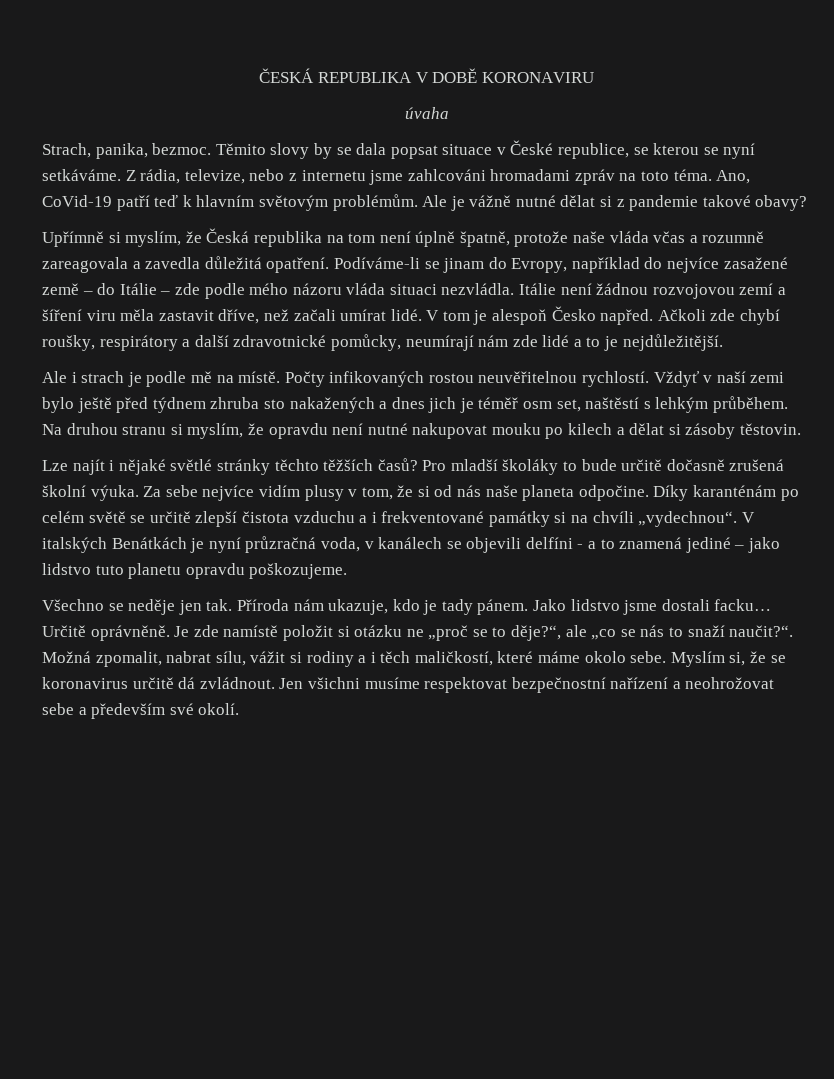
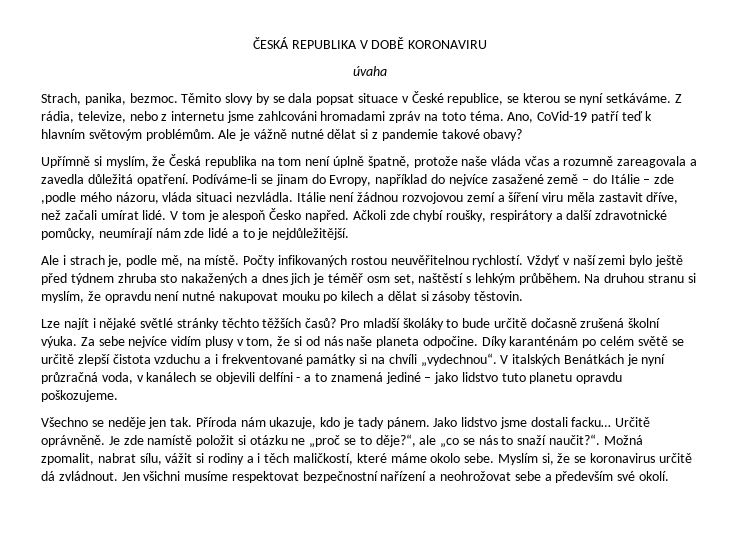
- Podíváme-li se jinam do Evropy, například do nejvíce zasažené země – do Itálie – zde podle mého názoru vláda situaci nezvládla.
+ Podíváme-li se jinam do Evropy, například do nejvíce zasažené země – do Itálie – zde ,podle mého názoru, vláda situaci nezvládla.
- Ale i strach je podle mě na místě.
+ Ale i strach je, podle mě, na místě.

